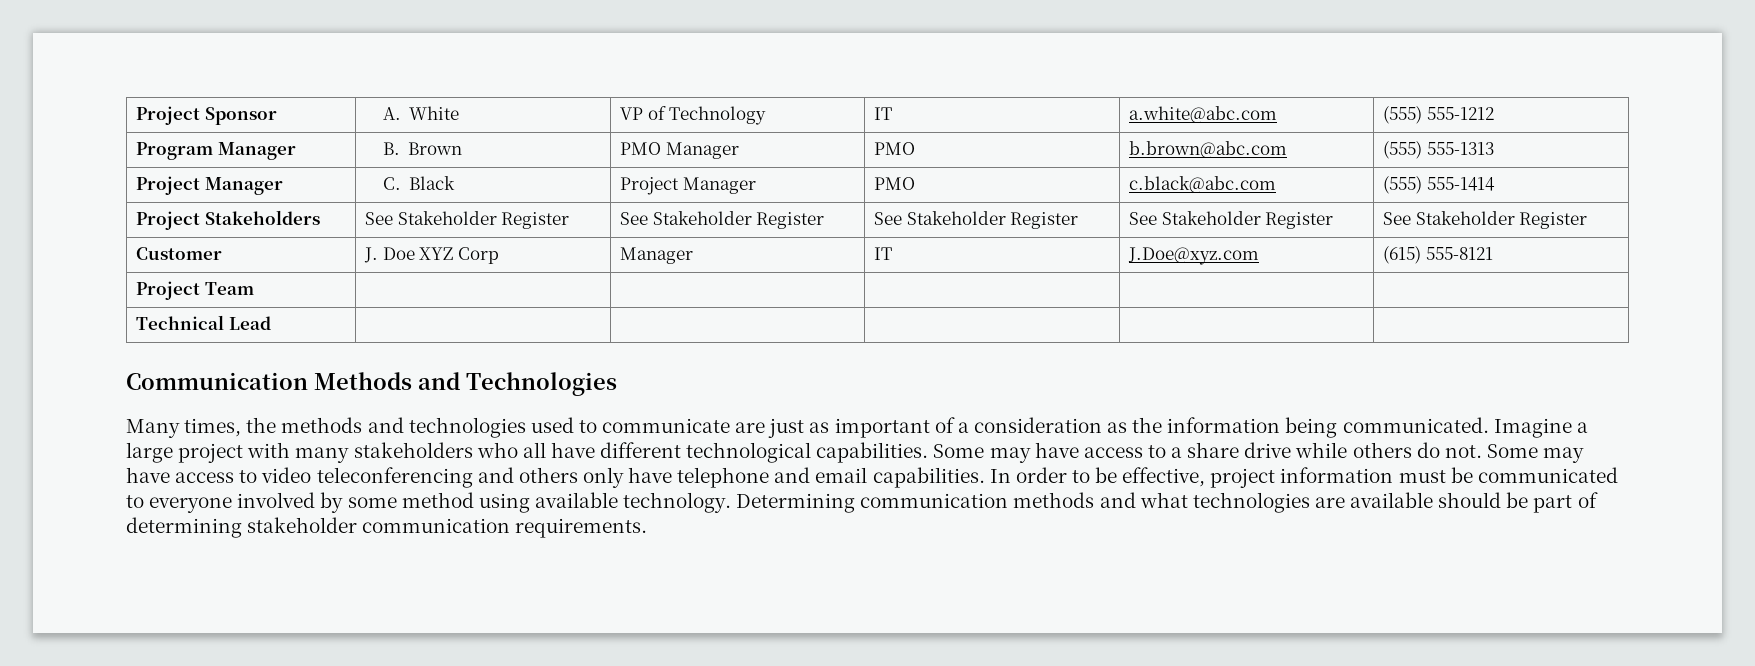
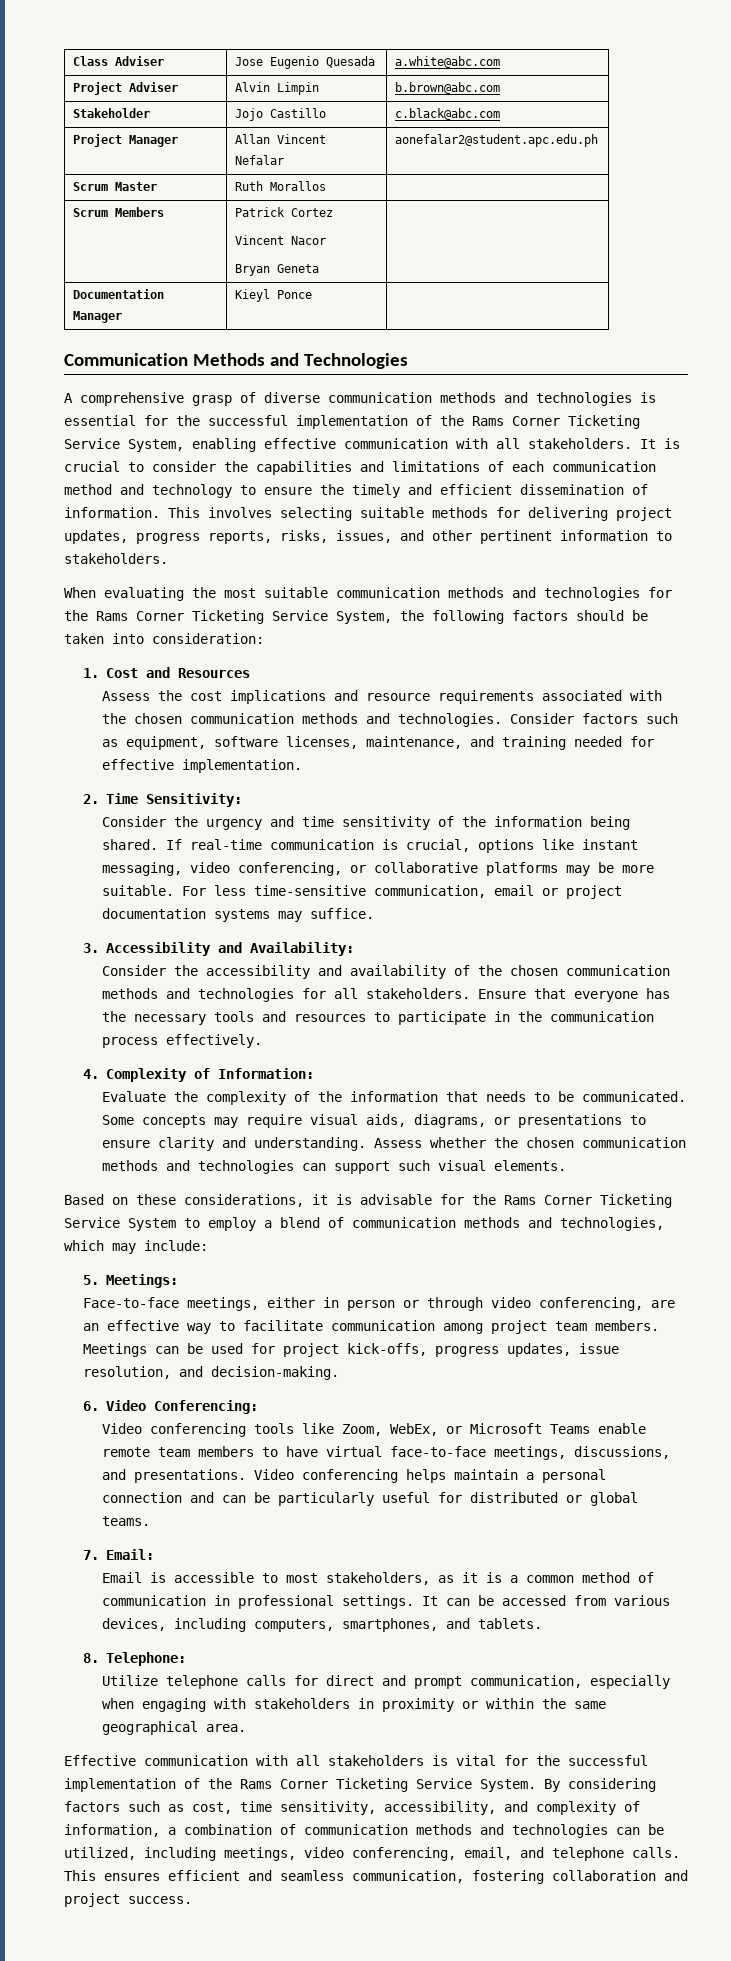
- Project Sponsor | A. White | VP of Technology | IT | a.white@abc.com | (555) 555-1212
- Program Manager | B. Brown | PMO Manager | PMO | b.brown@abc.com | (555) 555-1313
- Project Manager | C. Black | Project Manager | PMO | c.black@abc.com | (555) 555-1414
- Project Stakeholders | See Stakeholder Register | See Stakeholder Register | See Stakeholder Register | See Stakeholder Register | See Stakeholder Register
- Customer | J. Doe XYZ Corp | Manager | IT | J.Doe@xyz.com | (615) 555-8121
- Project Team | | | | |
- Technical Lead | | | | |
+ Class Adviser | Jose Eugenio Quesada | a.white@abc.com
+ Project Adviser | Alvin Limpin | b.brown@abc.com
+ Stakeholder | Jojo Castillo | c.black@abc.com
+ Project Manager | Allan Vincent Nefalar | aonefalar2@student.apc.edu.ph
+ Scrum Master | Ruth Morallos |
+ Scrum Members | Patrick Cortez
+ Vincent Nacor
+ Bryan Geneta |
+ Documentation Manager | Kieyl Ponce |
  Communication Methods and Technologies
- Many times, the methods and technologies used to communicate are just as important of a consideration as the information being communicated. Imagine a large project with many stakeholders who all have different technological capabilities. Some may have access to a share drive while others do not. Some may have access to video teleconferencing and others only have telephone and email capabilities. In order to be effective, project information must be communicated to everyone involved by some method using available technology. Determining communication methods and what technologies are available should be part of determining stakeholder communication requirements.
+ A comprehensive grasp of diverse communication methods and technologies is essential for the successful implementation of the Rams Corner Ticketing Service System, enabling effective communication with all stakeholders. It is crucial to consider the capabilities and limitations of each communication method and technology to ensure the timely and efficient dissemination of information. This involves selecting suitable methods for delivering project updates, progress reports, risks, issues, and other pertinent information to stakeholders.
+ When evaluating the most suitable communication methods and technologies for the Rams Corner Ticketing Service System, the following factors should be taken into consideration:
+ 1. Cost and Resources
+ Assess the cost implications and resource requirements associated with the chosen communication methods and technologies. Consider factors such as equipment, software licenses, maintenance, and training needed for effective implementation.
+ 2. Time Sensitivity:
+ Consider the urgency and time sensitivity of the information being shared. If real-time communication is crucial, options like instant messaging, video conferencing, or collaborative platforms may be more suitable. For less time-sensitive communication, email or project documentation systems may suffice.
+ 3. Accessibility and Availability:
+ Consider the accessibility and availability of the chosen communication methods and technologies for all stakeholders. Ensure that everyone has the necessary tools and resources to participate in the communication process effectively.
+ 4. Complexity of Information:
+ Evaluate the complexity of the information that needs to be communicated. Some concepts may require visual aids, diagrams, or presentations to ensure clarity and understanding. Assess whether the chosen communication methods and technologies can support such visual elements.
+ Based on these considerations, it is advisable for the Rams Corner Ticketing Service System to employ a blend of communication methods and technologies, which may include:
+ 5. Meetings:
+ Face-to-face meetings, either in person or through video conferencing, are an effective way to facilitate communication among project team members. Meetings can be used for project kick-offs, progress updates, issue resolution, and decision-making.
+ 6. Video Conferencing:
+ Video conferencing tools like Zoom, WebEx, or Microsoft Teams enable remote team members to have virtual face-to-face meetings, discussions, and presentations. Video conferencing helps maintain a personal connection and can be particularly useful for distributed or global teams.
+ 7. Email:
+ Email is accessible to most stakeholders, as it is a common method of communication in professional settings. It can be accessed from various devices, including computers, smartphones, and tablets.
+ 8. Telephone:
+ Utilize telephone calls for direct and prompt communication, especially when engaging with stakeholders in proximity or within the same geographical area.
+ Effective communication with all stakeholders is vital for the successful implementation of the Rams Corner Ticketing Service System. By considering factors such as cost, time sensitivity, accessibility, and complexity of information, a combination of communication methods and technologies can be utilized, including meetings, video conferencing, email, and telephone calls. This ensures efficient and seamless communication, fostering collaboration and project success.

